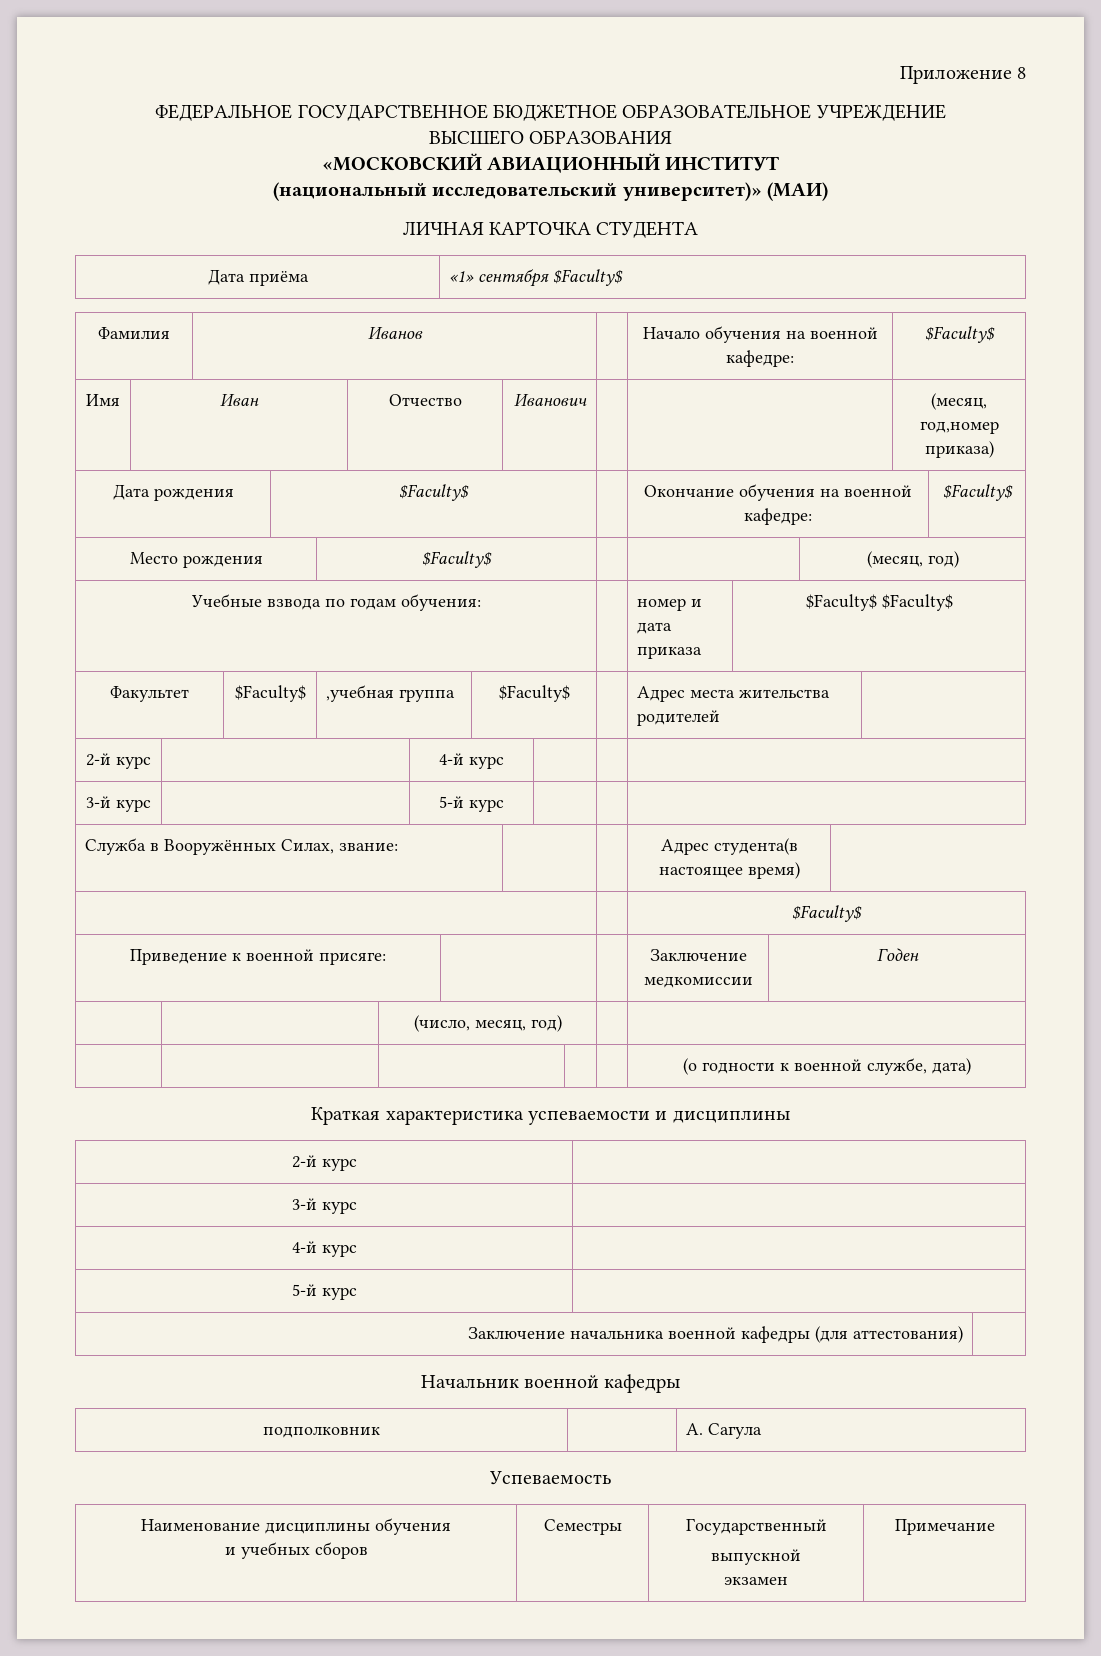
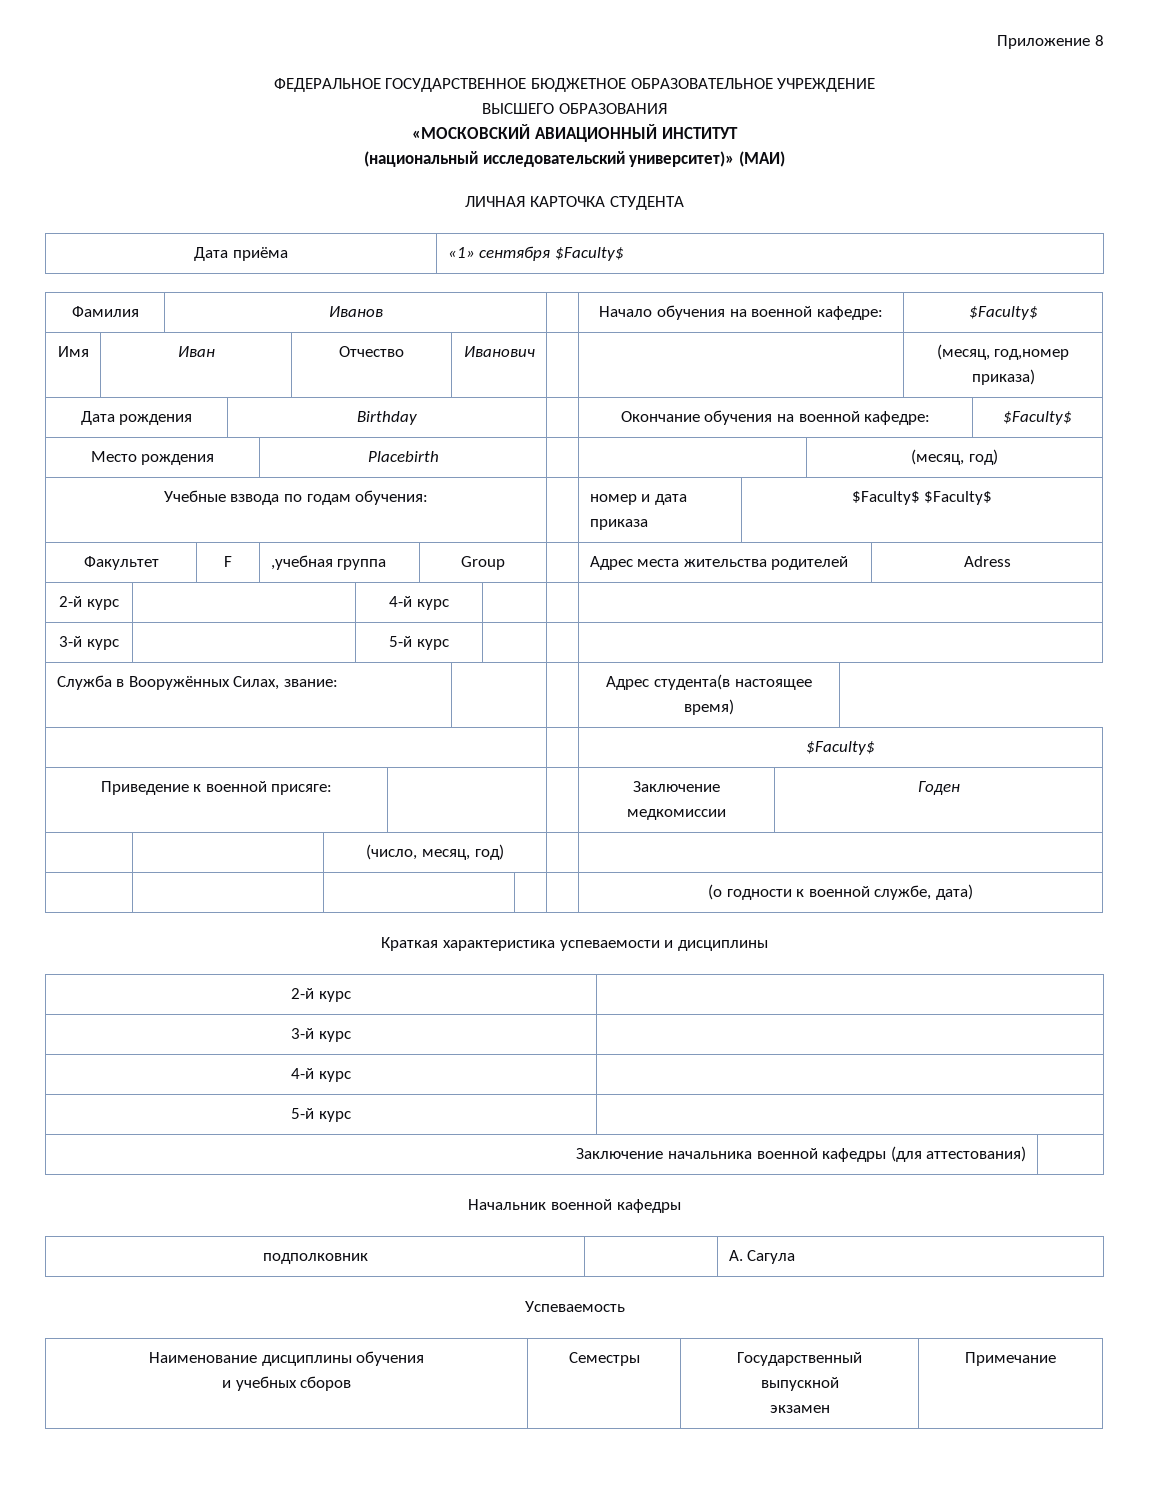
- Дата рождения | $Faculty$ | | Окончание обучения на военной кафедре: | $Faculty$
+ Дата рождения | Birthday | | Окончание обучения на военной кафедре: | $Faculty$
- Место рождения | $Faculty$ | | | (месяц, год)
+ Место рождения | Placebirth | | | (месяц, год)
- Факультет | $Faculty$ | ,учебная группа | $Faculty$ | | Адрес места жительства родителей |
+ Факультет | F | ,учебная группа | Group | | Адрес места жительства родителей | Adress

